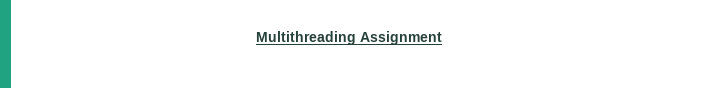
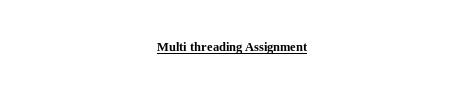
- Multithreading Assignment
+ Multi threading Assignment

